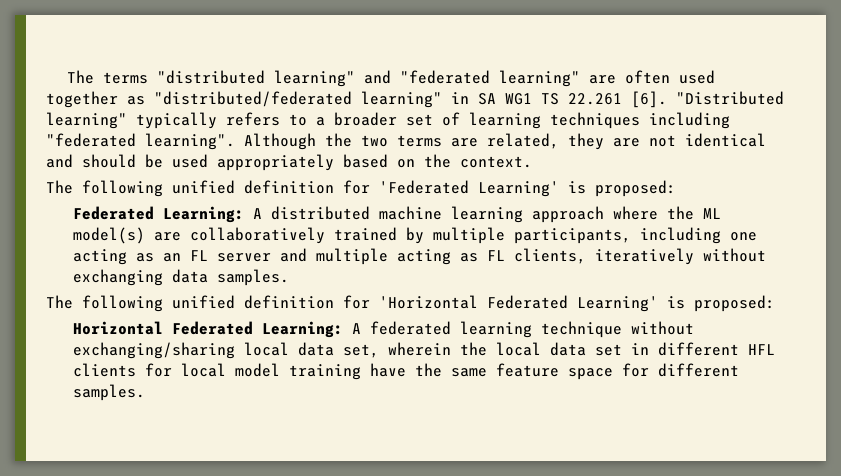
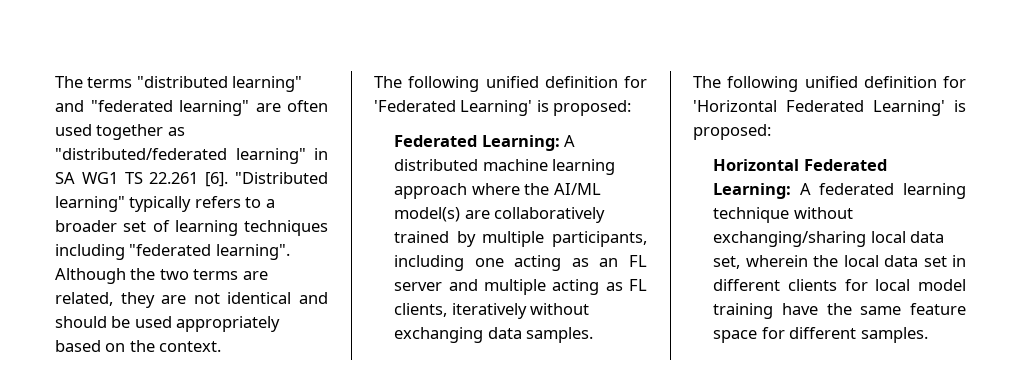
- Federated Learning: A distributed machine learning approach where the ML model(s) are collaboratively trained by multiple participants, including one acting as an FL server and multiple acting as FL clients, iteratively without exchanging data samples.
+ Federated Learning: A distributed machine learning approach where the AI/ML model(s) are collaboratively trained by multiple participants, including one acting as an FL server and multiple acting as FL clients, iteratively without exchanging data samples.
- Horizontal Federated Learning: A federated learning technique without exchanging/sharing local data set, wherein the local data set in different HFL clients for local model training have the same feature space for different samples.
+ Horizontal Federated Learning: A federated learning technique without exchanging/sharing local data set, wherein the local data set in different clients for local model training have the same feature space for different samples.

